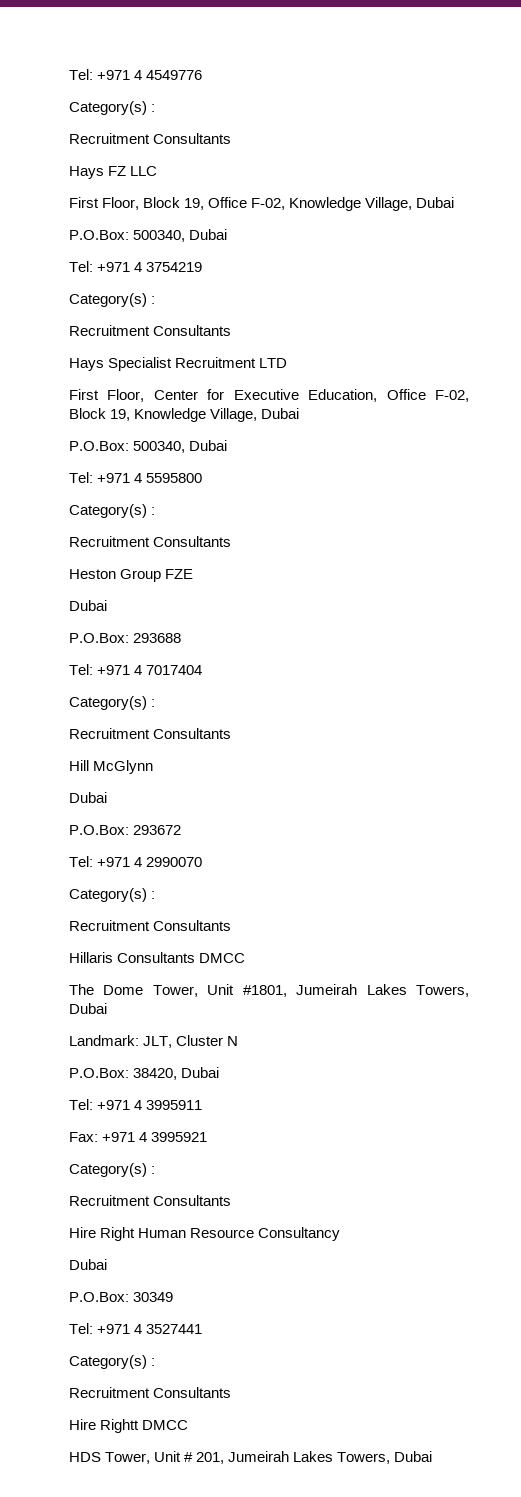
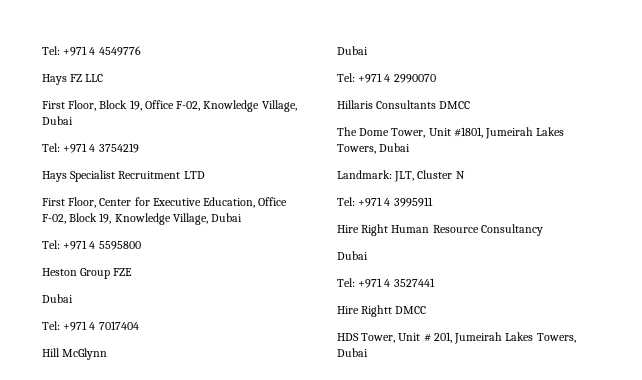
  Tel: +971 4 4549776
- Category(s) :
- Recruitment Consultants
  First Floor, Block 19, Office F-02, Knowledge Village, Dubai
- P.O.Box: 500340, Dubai
  Tel: +971 4 3754219
- Category(s) :
- Recruitment Consultants
  First Floor, Center for Executive Education, Office F-02, Block 19, Knowledge Village, Dubai
- P.O.Box: 500340, Dubai
  Tel: +971 4 5595800
- Category(s) :
- Recruitment Consultants
- P.O.Box: 293688
  Tel: +971 4 7017404
- Category(s) :
- Recruitment Consultants
- P.O.Box: 293672
  Tel: +971 4 2990070
- Category(s) :
- Recruitment Consultants
- P.O.Box: 38420, Dubai
- Fax: +971 4 3995921
- Category(s) :
- Recruitment Consultants
- P.O.Box: 30349
  Tel: +971 4 3527441
- Category(s) :
- Recruitment Consultants

